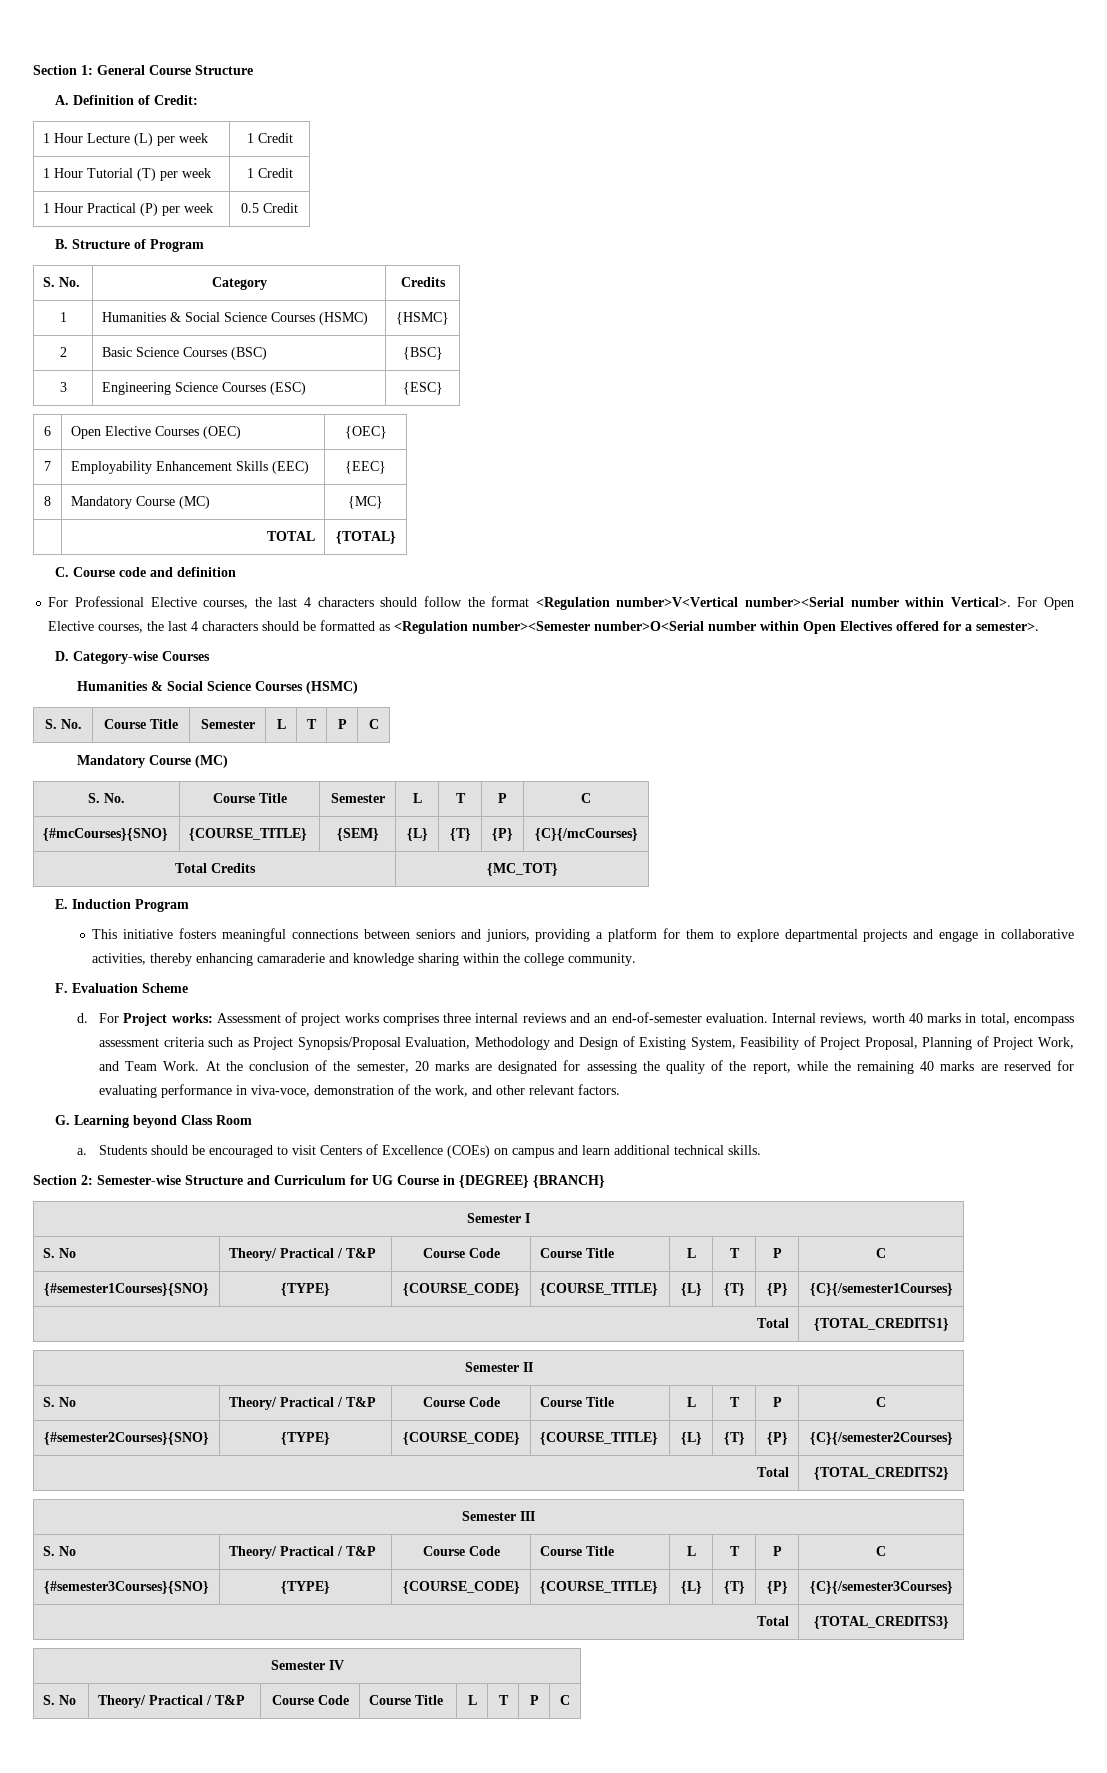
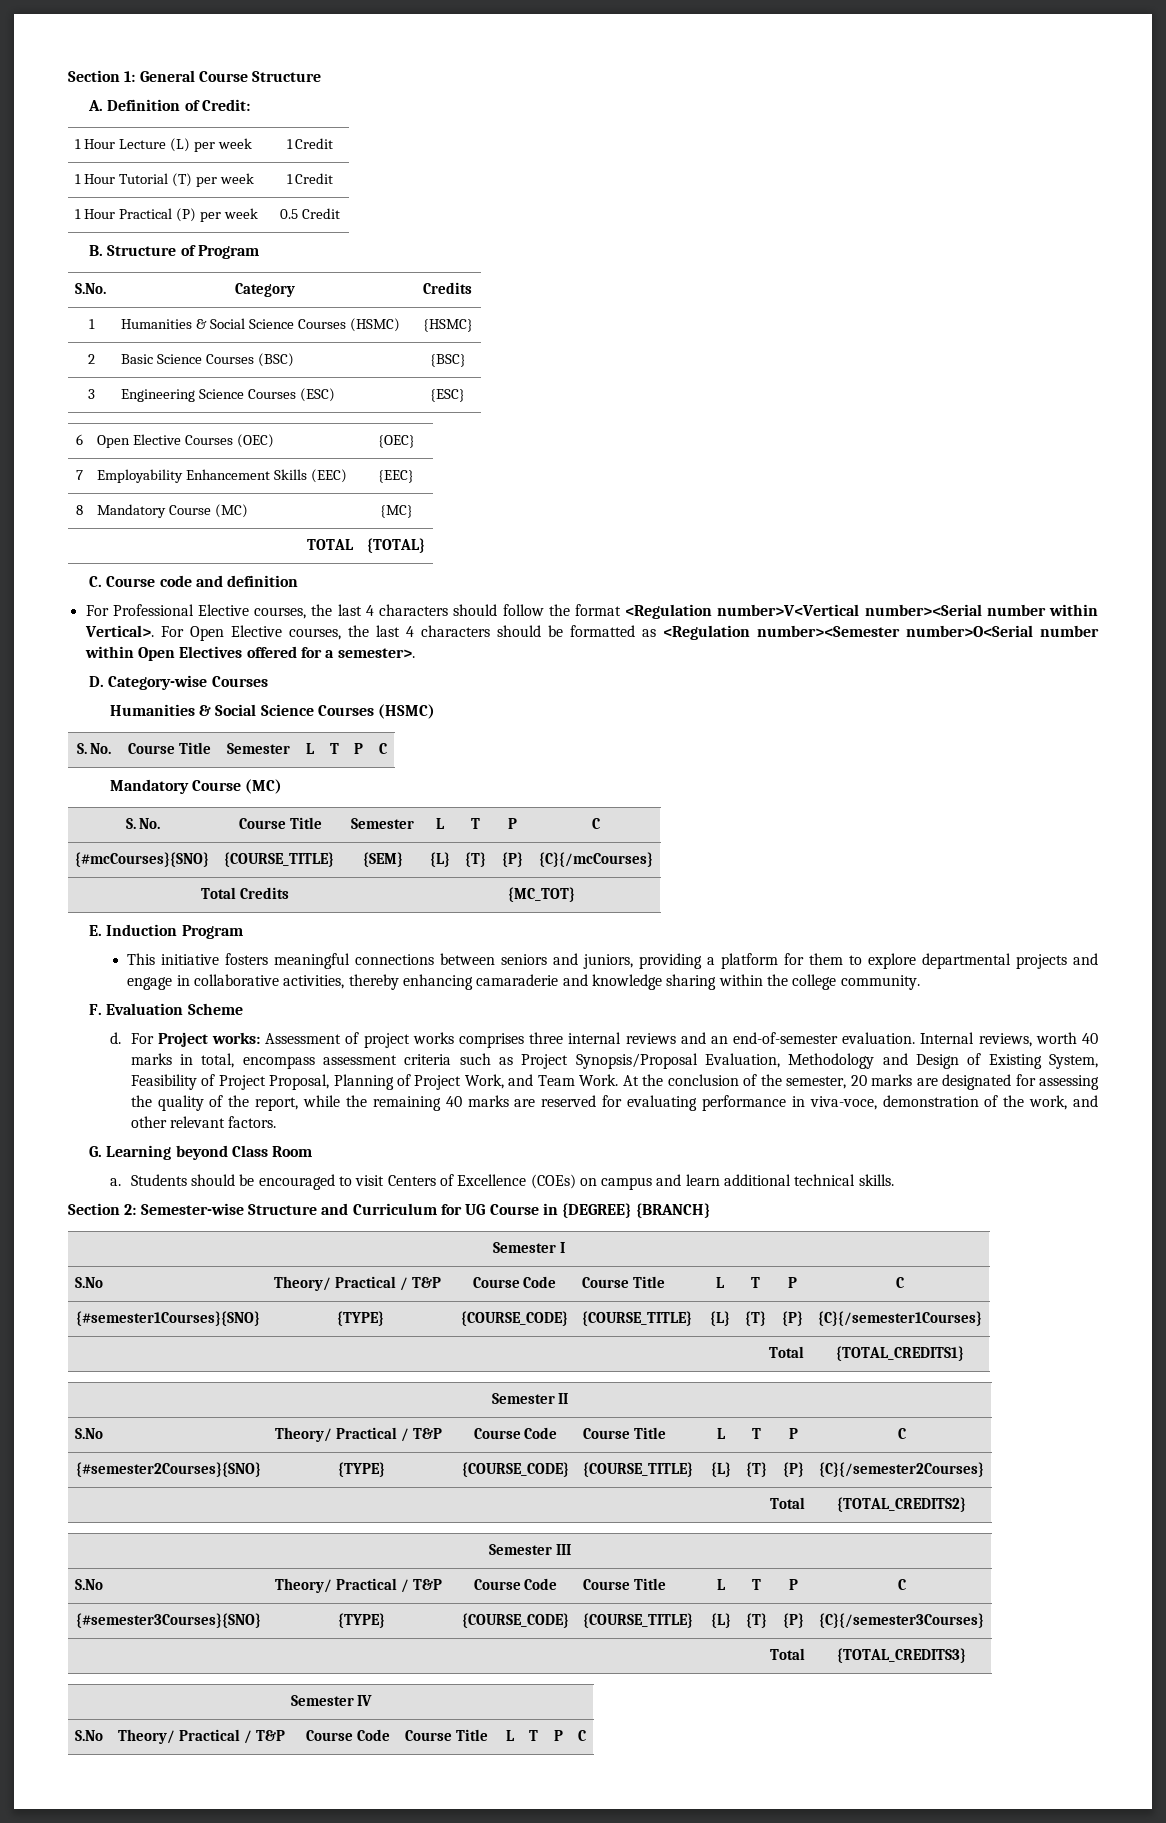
- S. No. | Category | Credits
+ S.No. | Category | Credits
  Section 2: Semester-wise Structure and Curriculum for UG Course in {DEGREE} {BRANCH}
  Semester I
- S. No | Theory/ Practical / T&P | Course Code | Course Title | L | T | P | C
+ S.No | Theory/ Practical / T&P | Course Code | Course Title | L | T | P | C
  Semester II
- S. No | Theory/ Practical / T&P | Course Code | Course Title | L | T | P | C
+ S.No | Theory/ Practical / T&P | Course Code | Course Title | L | T | P | C
  Semester III
- S. No | Theory/ Practical / T&P | Course Code | Course Title | L | T | P | C
+ S.No | Theory/ Practical / T&P | Course Code | Course Title | L | T | P | C
  Semester IV
- S. No | Theory/ Practical / T&P | Course Code | Course Title | L | T | P | C
+ S.No | Theory/ Practical / T&P | Course Code | Course Title | L | T | P | C

